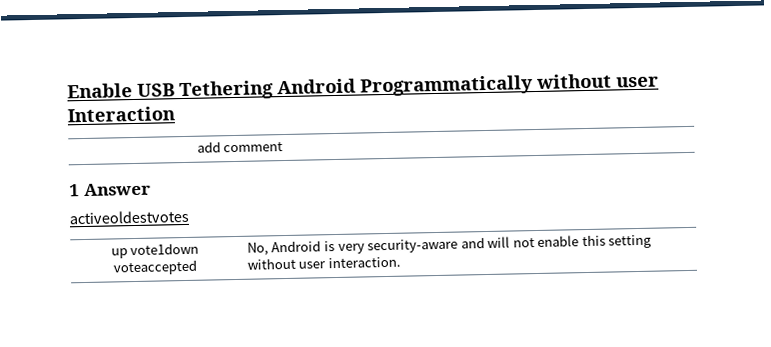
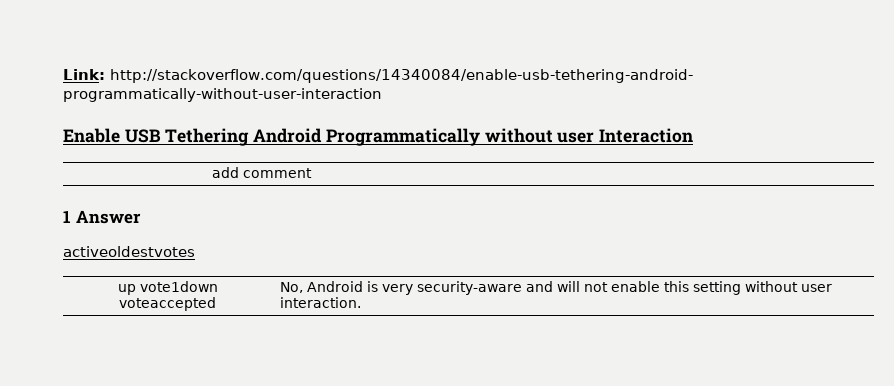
+ Link: http://stackoverflow.com/questions/14340084/enable-usb-tethering-android- programmatically-without-user-interaction

